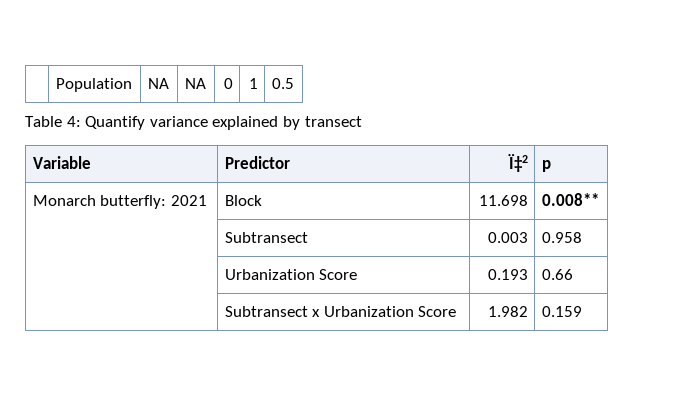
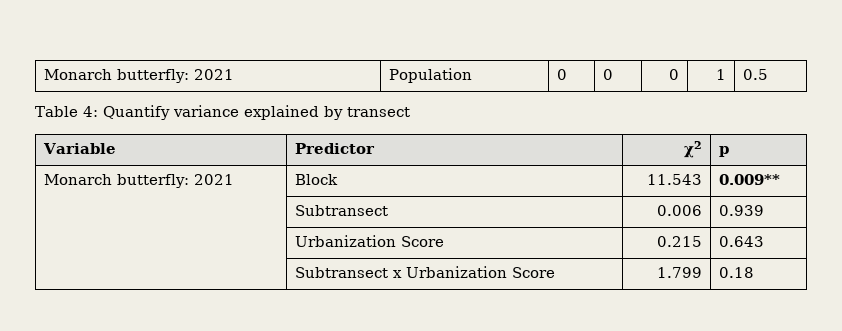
- | Population | NA | NA | 0 | 1 | 0.5
+ Monarch butterfly: 2021 | Population | 0 | 0 | 0 | 1 | 0.5
- Variable | Predictor | Ï‡2 | p
+ Variable | Predictor | χ2 | p
- Monarch butterfly: 2021 | Block | 11.698 | 0.008**
+ Monarch butterfly: 2021 | Block | 11.543 | 0.009**
- | Subtransect | 0.003 | 0.958
- | Urbanization Score | 0.193 | 0.66
+ | Subtransect | 0.006 | 0.939
+ | Urbanization Score | 0.215 | 0.643
- | Subtransect x Urbanization Score | 1.982 | 0.159
+ | Subtransect x Urbanization Score | 1.799 | 0.18

